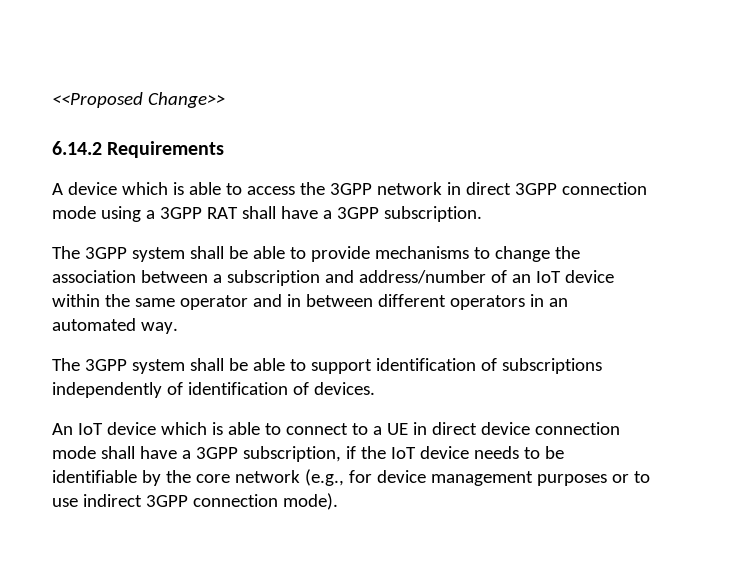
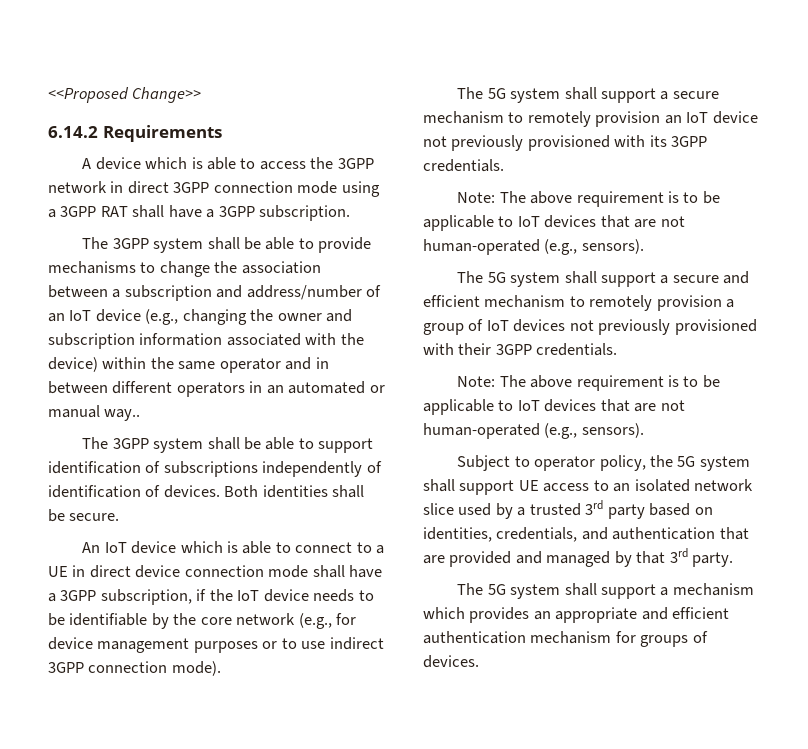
- The 3GPP system shall be able to provide mechanisms to change the association between a subscription and address/number of an IoT device within the same operator and in between different operators in an automated way.
+ The 3GPP system shall be able to provide mechanisms to change the association between a subscription and address/number of an IoT device (e.g., changing the owner and subscription information associated with the device) within the same operator and in between different operators in an automated or manual way..
+ Both identities shall be secure.
+ The 5G system shall support a secure mechanism to remotely provision an IoT device not previously provisioned with its 3GPP credentials.
+ Note: The above requirement is to be applicable to IoT devices that are not human-operated (e.g., sensors).
+ The 5G system shall support a secure and efficient mechanism to remotely provision a group of IoT devices not previously provisioned with their 3GPP credentials.
+ Note: The above requirement is to be applicable to IoT devices that are not human-operated (e.g., sensors).
+ Subject to operator policy, the 5G system shall support UE access to an isolated network slice used by a trusted 3rd party based on identities, credentials, and authentication that are provided and managed by that 3rd party.
+ The 5G system shall support a mechanism which provides an appropriate and efficient authentication mechanism for groups of devices.

